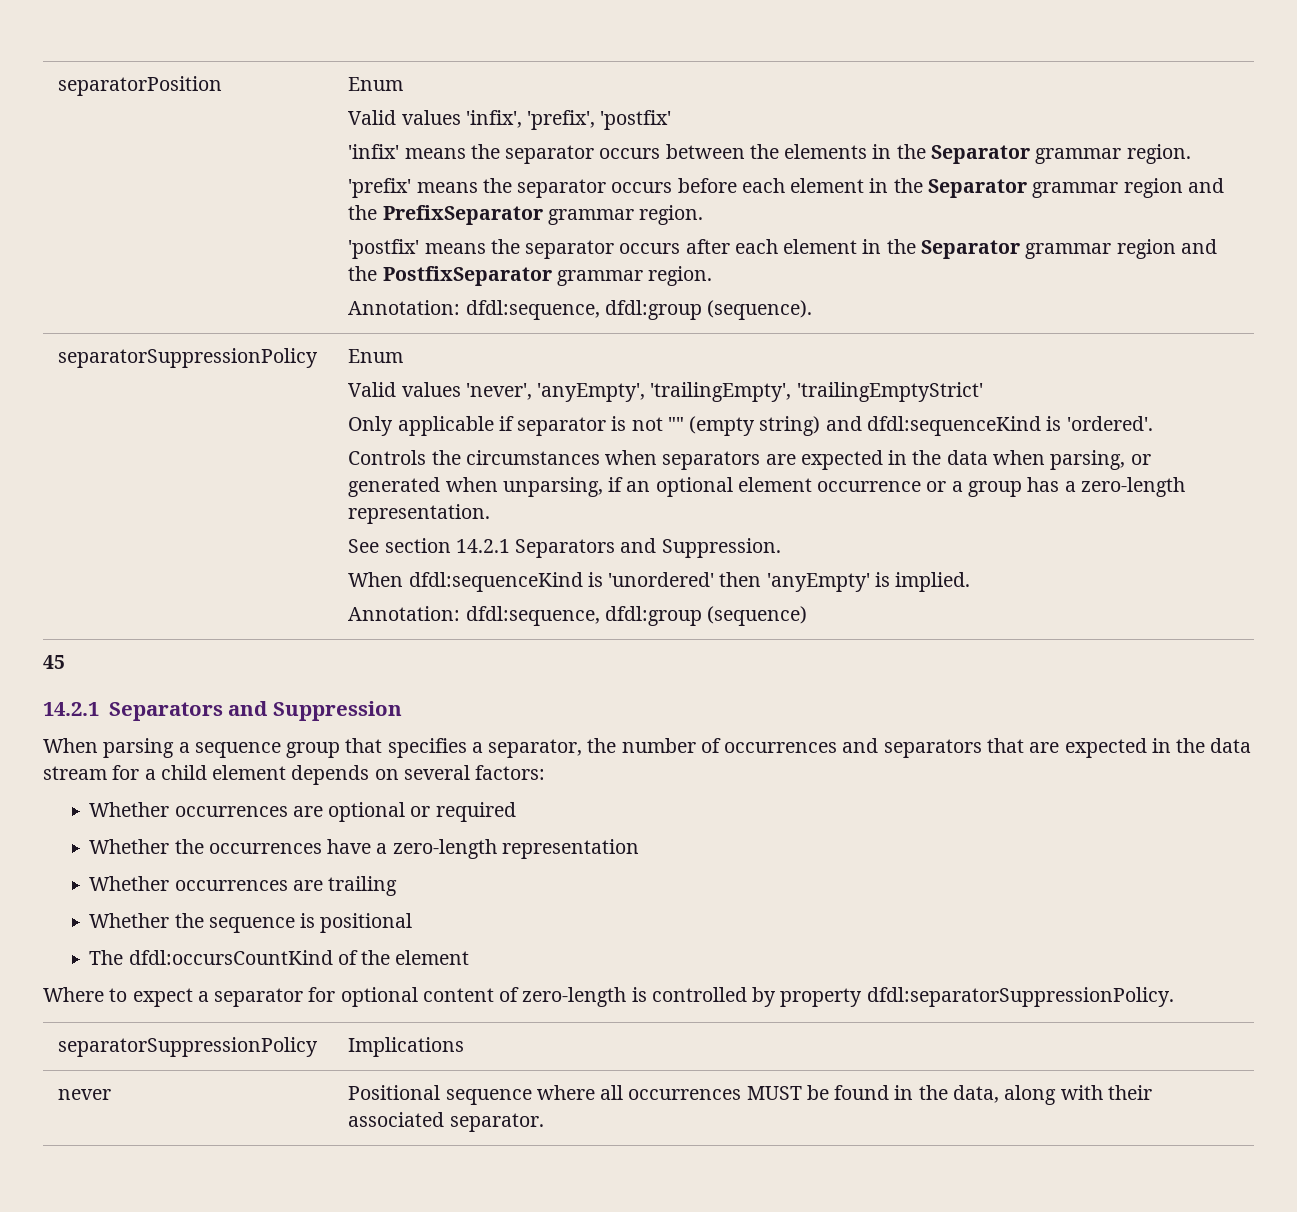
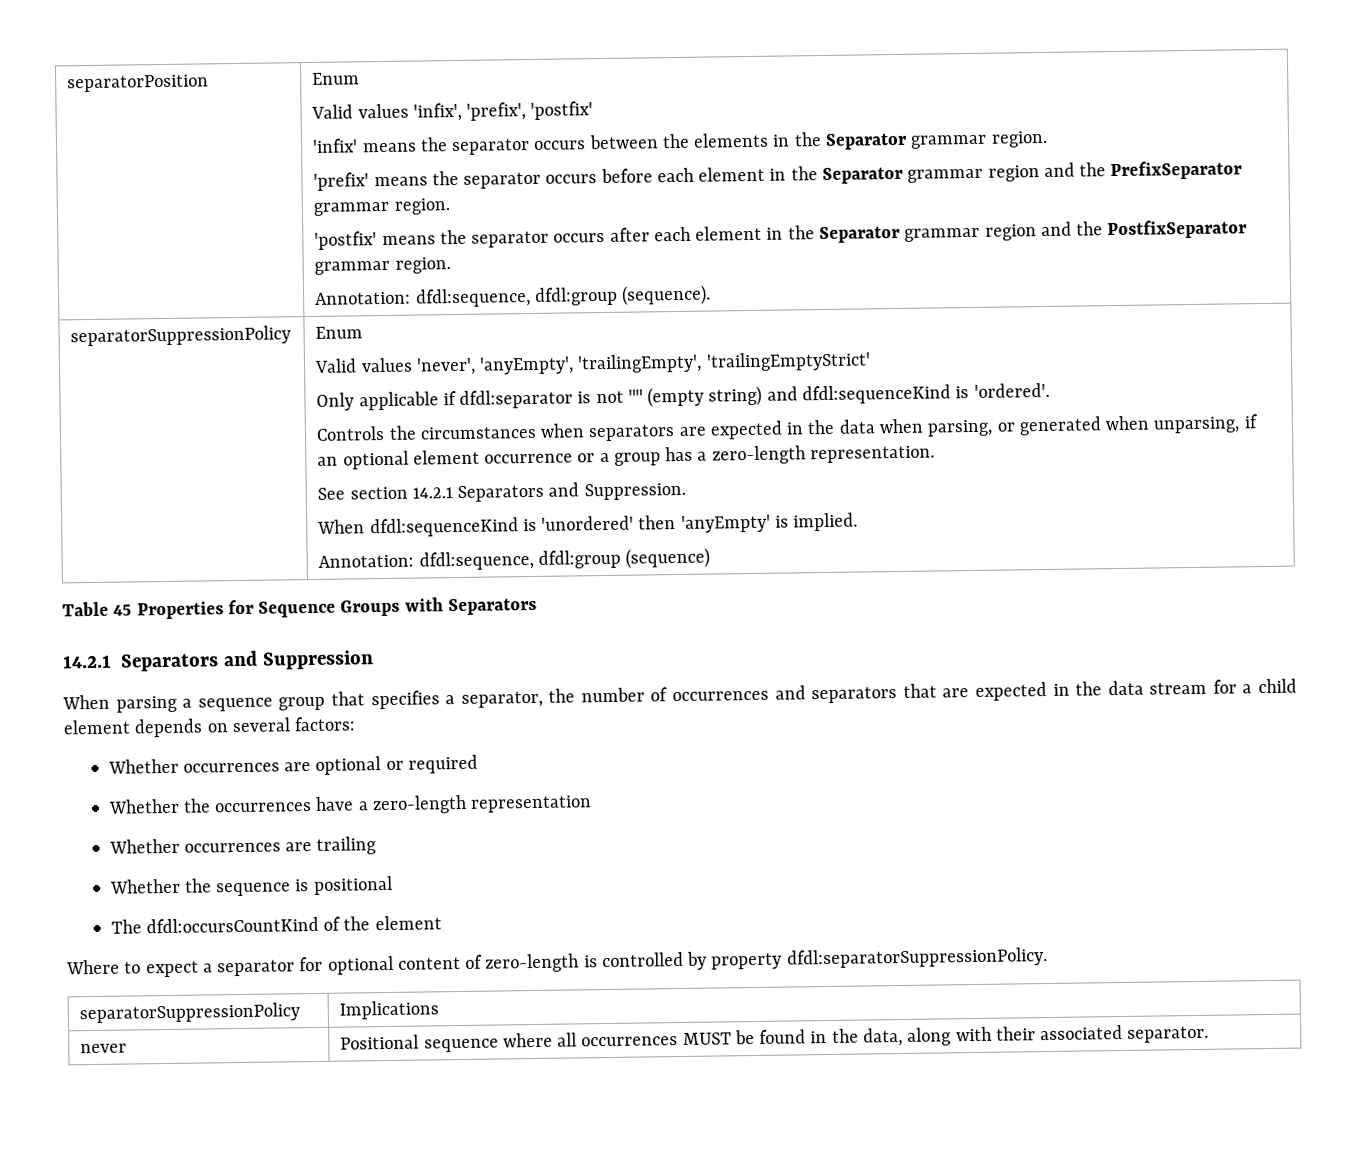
- Only applicable if separator is not "" (empty string) and dfdl:sequenceKind is 'ordered'.
+ Only applicable if dfdl:separator is not "" (empty string) and dfdl:sequenceKind is 'ordered'.
- 45
+ Table 45 Properties for Sequence Groups with Separators

